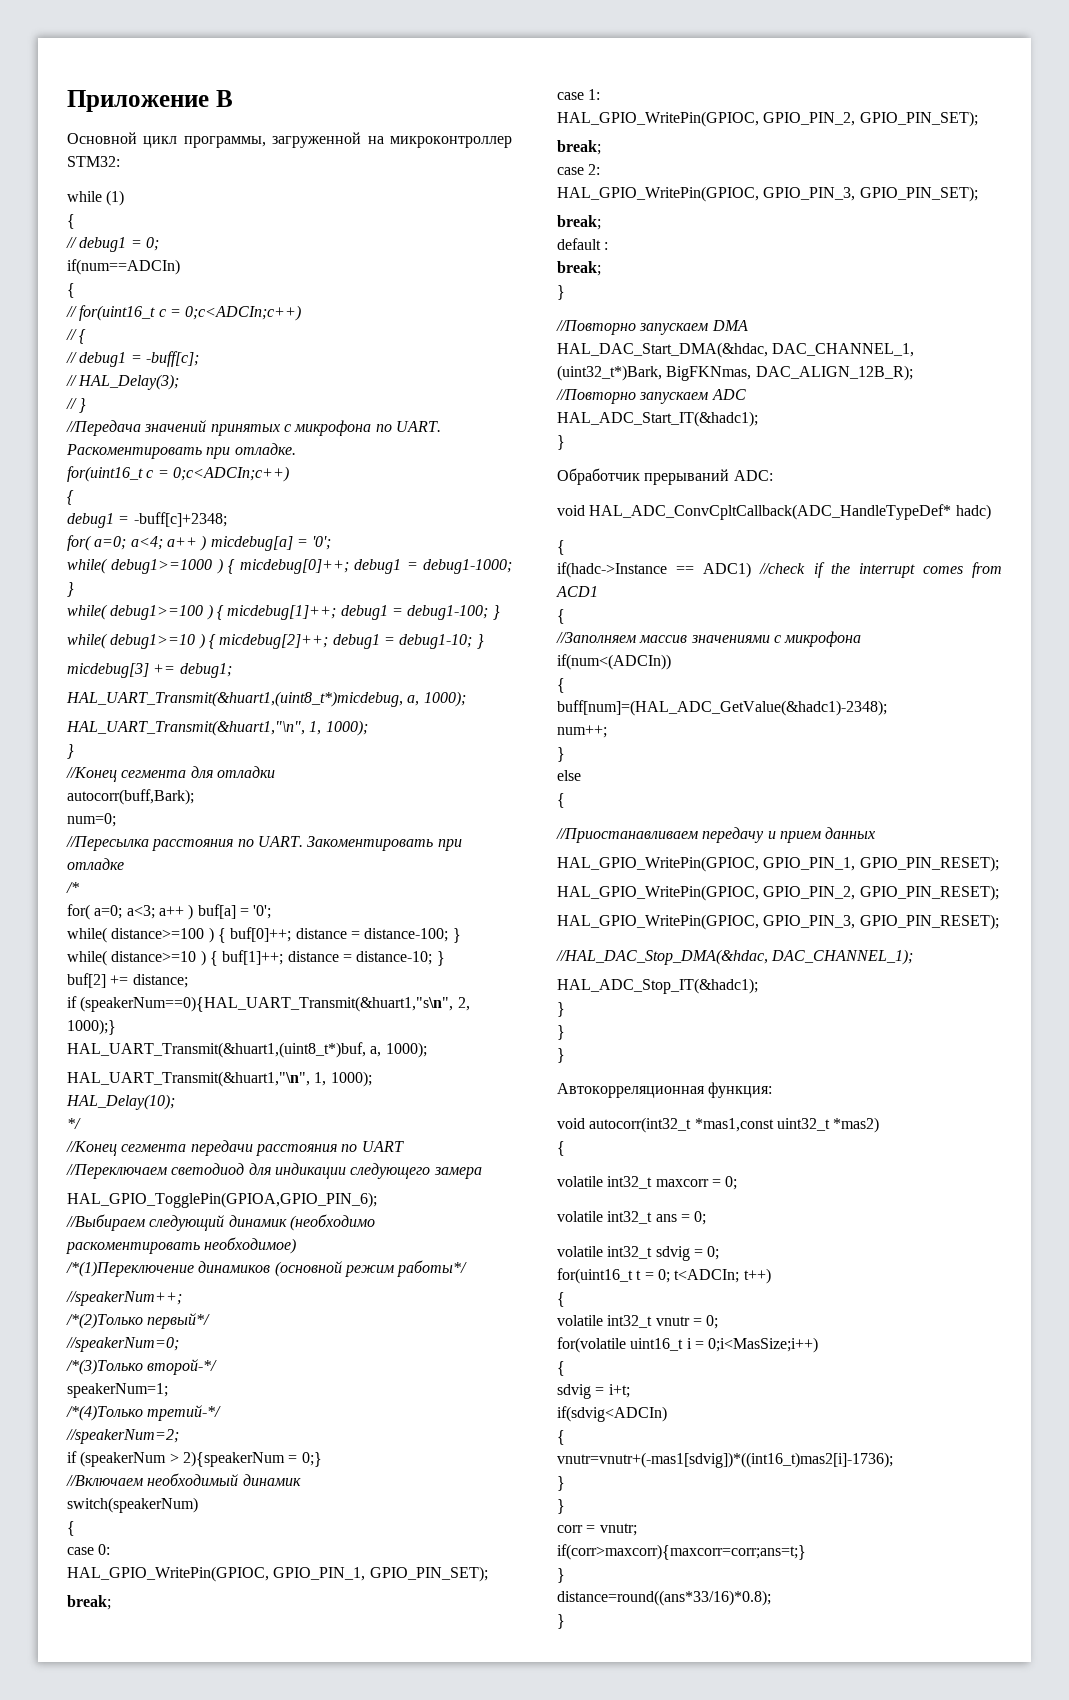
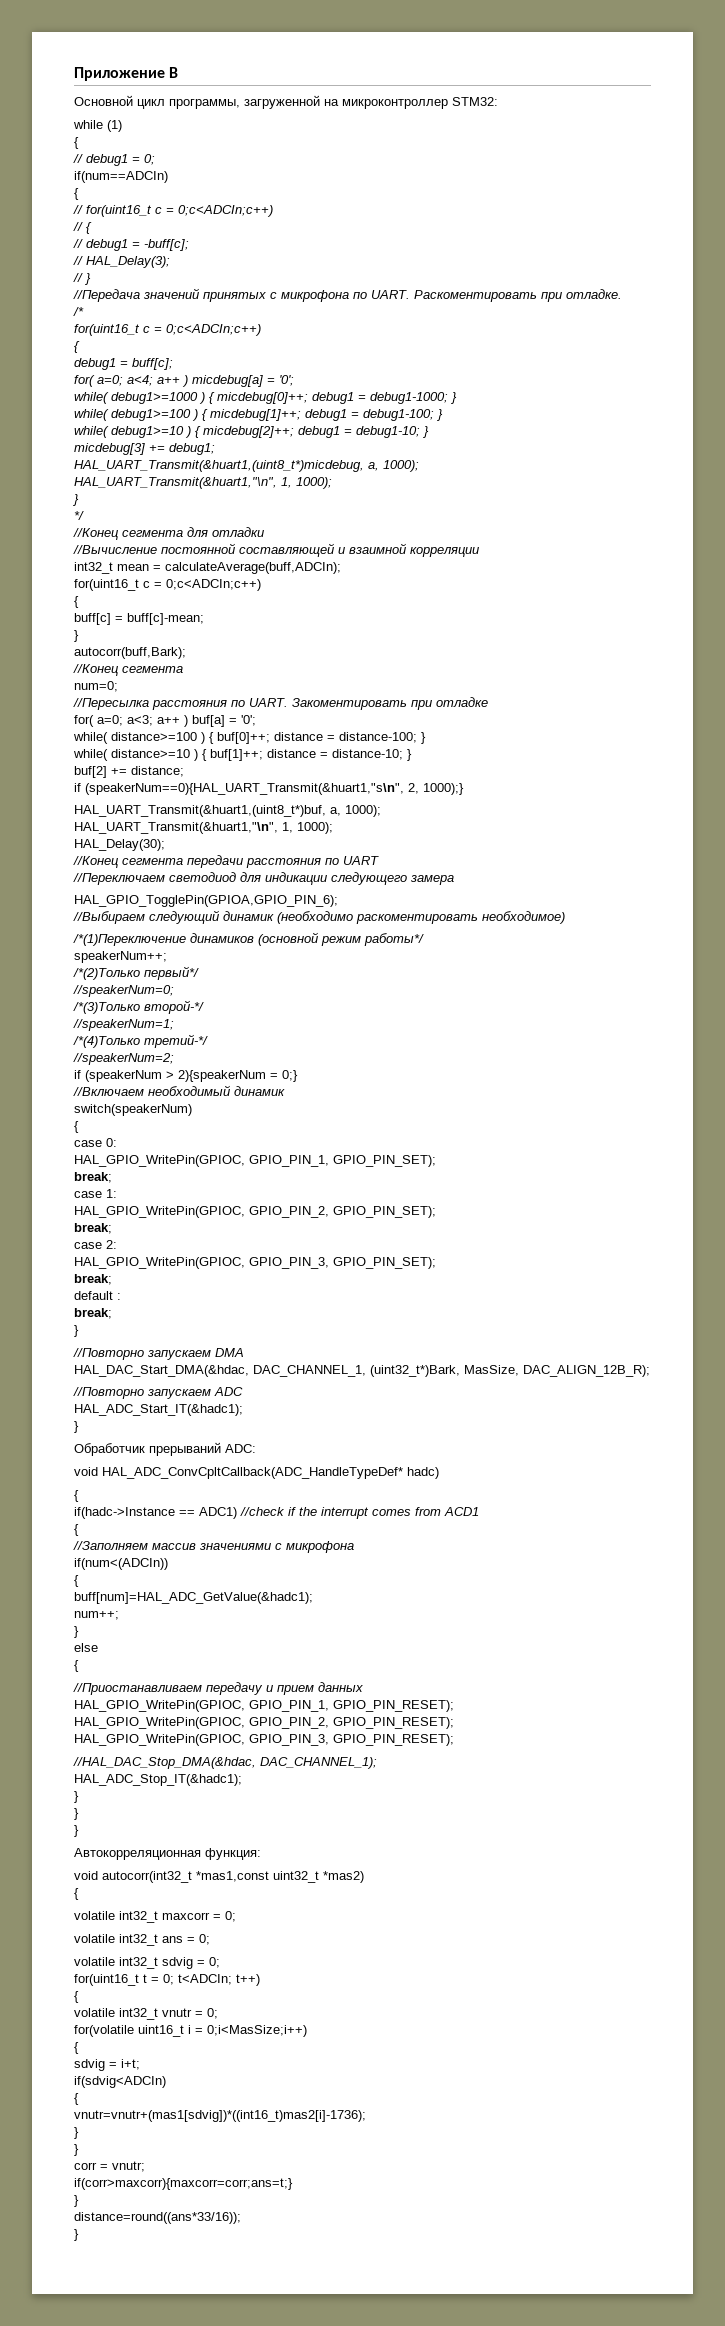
+ /*
- debug1 = -buff[c]+2348;
+ debug1 = buff[c];
+ */
+ //Вычисление постоянной составляющей и взаимной корреляции
+ int32_t mean = calculateAverage(buff,ADCIn);
+ for(uint16_t c = 0;c<ADCIn;c++)
+ {
+ buff[c] = buff[c]-mean;
+ }
  autocorr(buff,Bark);
+ //Конец сегмента
- /*
- HAL_Delay(10);
- */
+ HAL_Delay(30);
- //speakerNum++;
+ speakerNum++;
- speakerNum=1;
+ //speakerNum=1;
- HAL_DAC_Start_DMA(&hdac, DAC_CHANNEL_1, (uint32_t*)Bark, BigFKNmas, DAC_ALIGN_12B_R);
+ HAL_DAC_Start_DMA(&hdac, DAC_CHANNEL_1, (uint32_t*)Bark, MasSize, DAC_ALIGN_12B_R);
- buff[num]=(HAL_ADC_GetValue(&hadc1)-2348);
+ buff[num]=HAL_ADC_GetValue(&hadc1);
- vnutr=vnutr+(-mas1[sdvig])*((int16_t)mas2[i]-1736);
+ vnutr=vnutr+(mas1[sdvig])*((int16_t)mas2[i]-1736);
- distance=round((ans*33/16)*0.8);
+ distance=round((ans*33/16));

